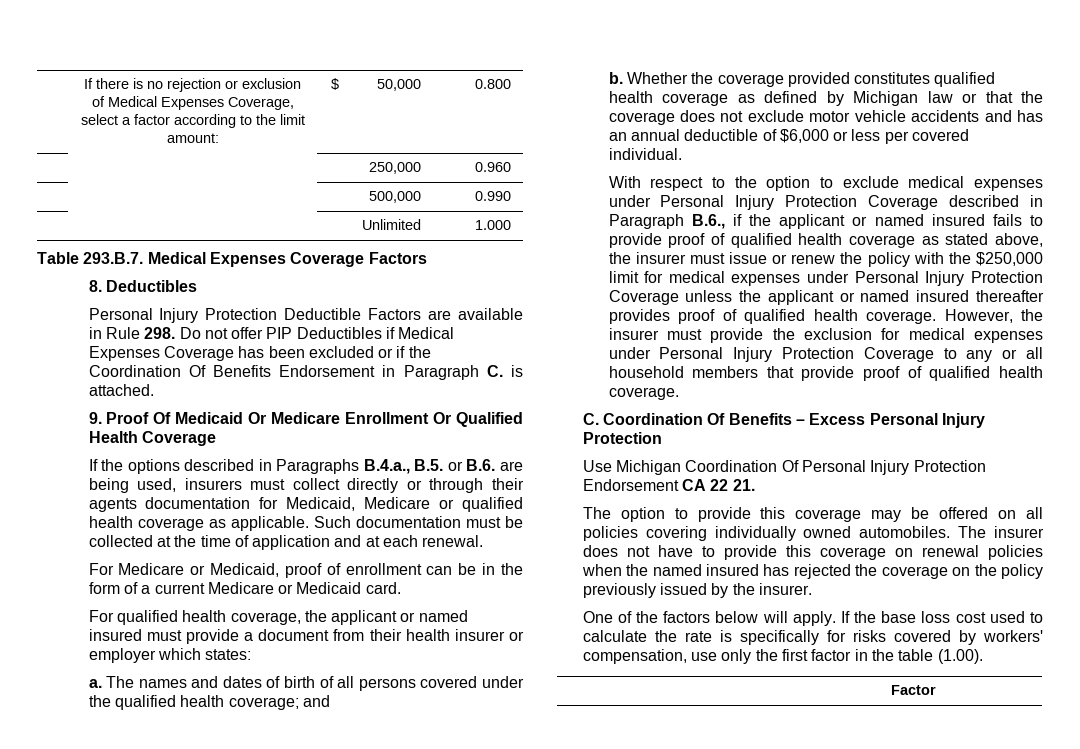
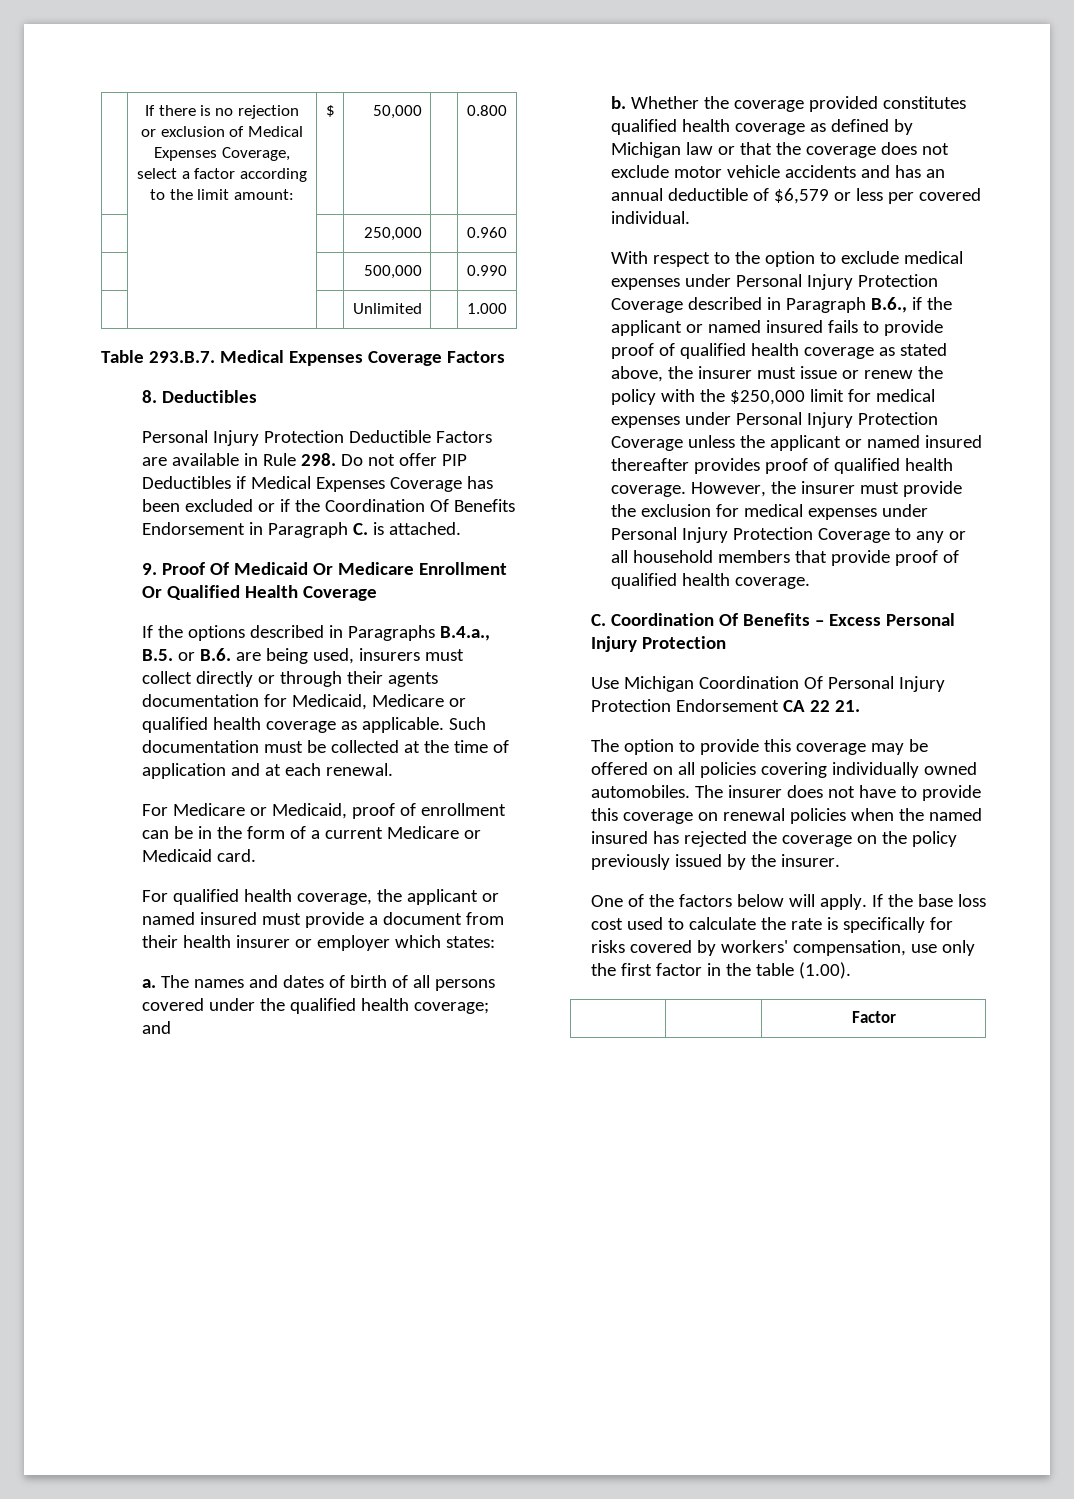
- Whether the coverage provided constitutes qualified health coverage as defined by Michigan law or that the coverage does not exclude motor vehicle accidents and has an annual deductible of $6,000 or less per covered individual.
+ Whether the coverage provided constitutes qualified health coverage as defined by Michigan law or that the coverage does not exclude motor vehicle accidents and has an annual deductible of $6,579 or less per covered individual.

